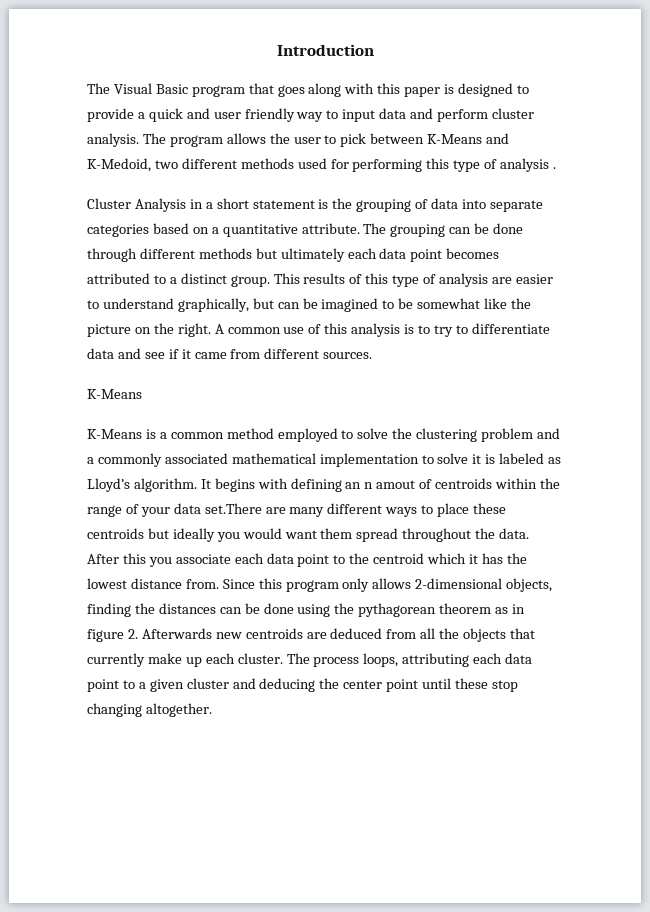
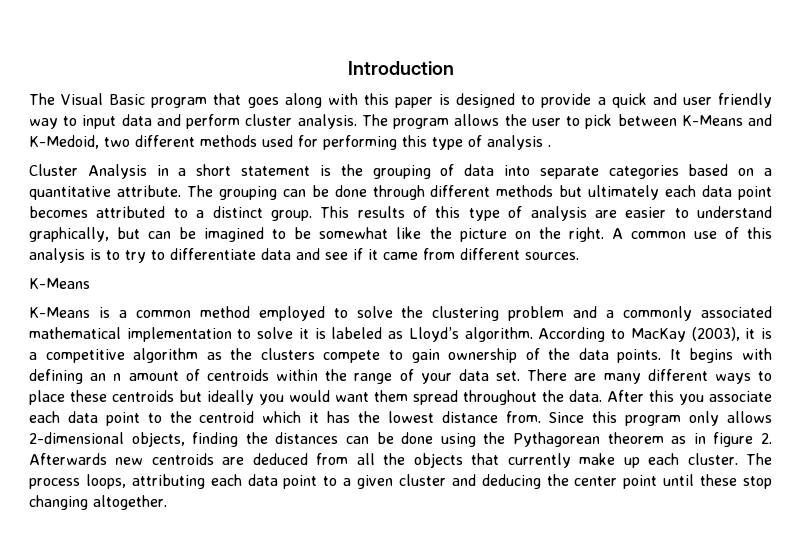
+ According to MacKay (2003), it is a competitive algorithm as the clusters compete to gain ownership of the data points.
- It begins with defining an n amout of centroids within the range of your data set.There are many different ways to place these centroids but ideally you would want them spread throughout the data.
+ It begins with defining an n amount of centroids within the range of your data set. There are many different ways to place these centroids but ideally you would want them spread throughout the data.
- Since this program only allows 2-dimensional objects, finding the distances can be done using the pythagorean theorem as in figure 2. Afterwards new centroids are deduced from all the objects that currently make up each cluster.
+ Since this program only allows 2-dimensional objects, finding the distances can be done using the Pythagorean theorem as in figure 2. Afterwards new centroids are deduced from all the objects that currently make up each cluster.

